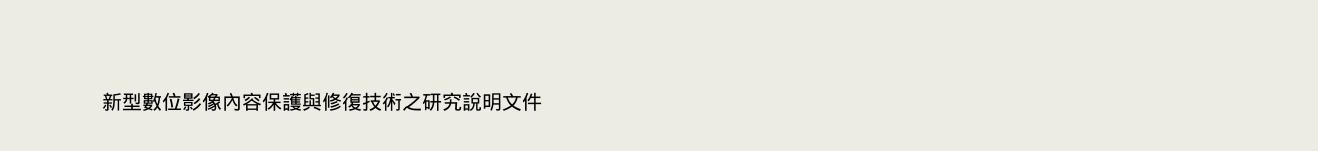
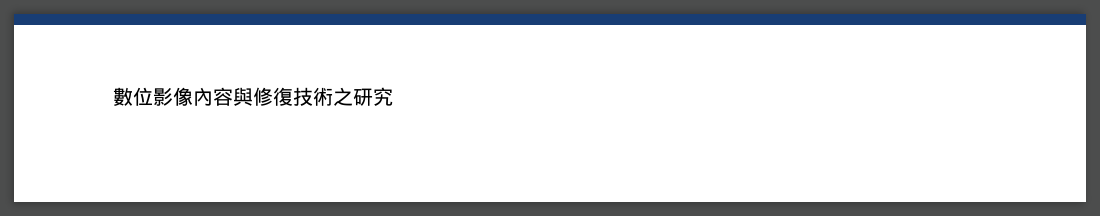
- 新型數位影像內容保護與修復技術之研究說明文件
+ 數位影像內容與修復技術之研究

